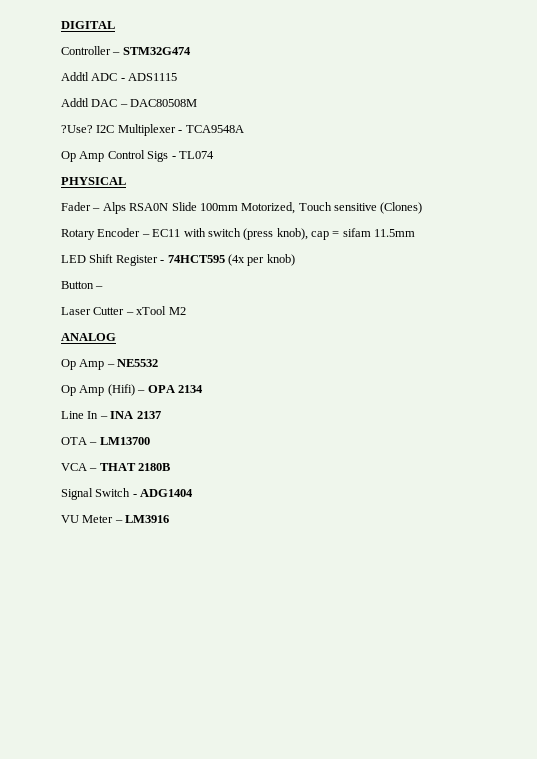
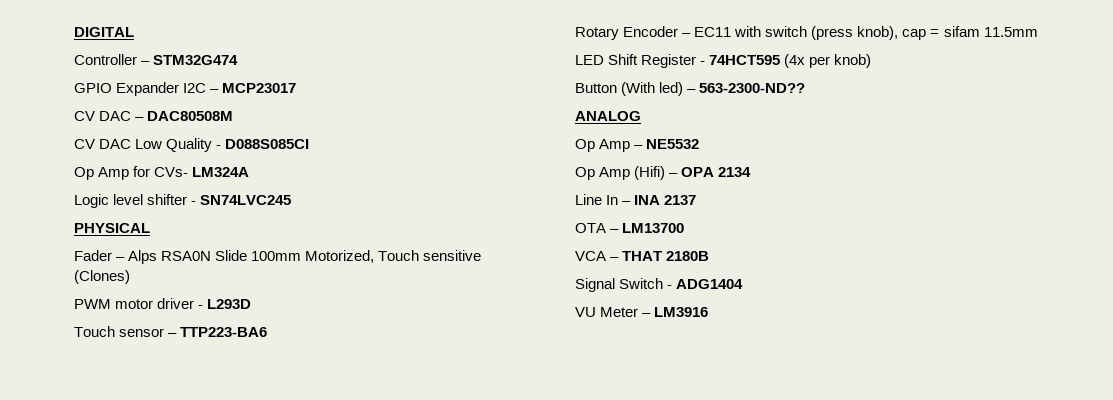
- Addtl ADC - ADS1115
- Addtl DAC – DAC80508M
- ?Use? I2C Multiplexer - TCA9548A
- Op Amp Control Sigs - TL074
+ GPIO Expander I2C – MCP23017
+ CV DAC – DAC80508M
+ CV DAC Low Quality - D088S085CI
+ Op Amp for CVs- LM324A
+ Logic level shifter - SN74LVC245
+ PWM motor driver - L293D
+ Touch sensor – TTP223-BA6
- Button –
- Laser Cutter – xTool M2
+ Button (With led) – 563-2300-ND??

